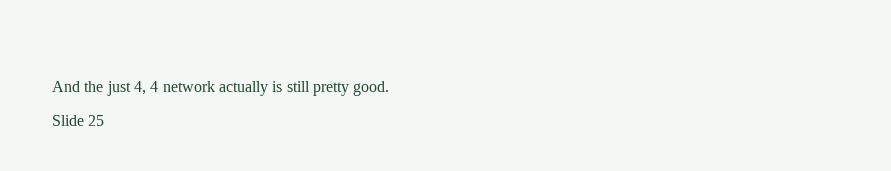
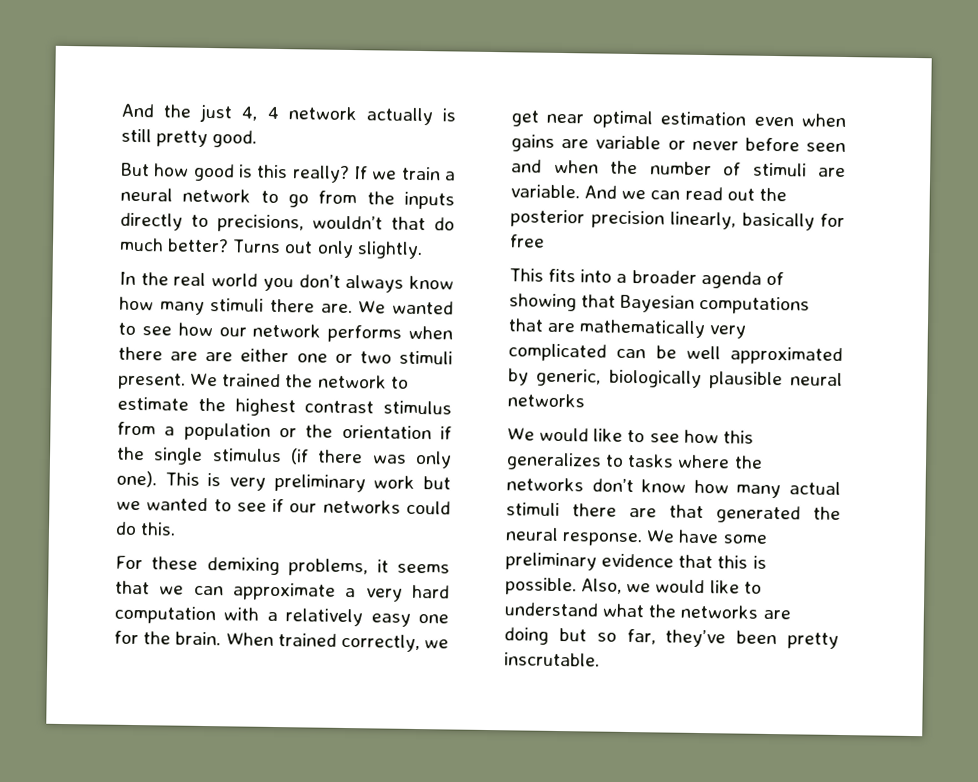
- Slide 25
+ But how good is this really? If we train a neural network to go from the inputs directly to precisions, wouldn’t that do much better? Turns out only slightly.
+ In the real world you don’t always know how many stimuli there are. We wanted to see how our network performs when there are are either one or two stimuli present. We trained the network to estimate the highest contrast stimulus from a population or the orientation if the single stimulus (if there was only one). This is very preliminary work but we wanted to see if our networks could do this.
+ For these demixing problems, it seems that we can approximate a very hard computation with a relatively easy one for the brain. When trained correctly, we get near optimal estimation even when gains are variable or never before seen and when the number of stimuli are variable. And we can read out the posterior precision linearly, basically for free
+ This fits into a broader agenda of showing that Bayesian computations that are mathematically very complicated can be well approximated by generic, biologically plausible neural networks
+ We would like to see how this generalizes to tasks where the networks don’t know how many actual stimuli there are that generated the neural response. We have some preliminary evidence that this is possible. Also, we would like to understand what the networks are doing but so far, they’ve been pretty inscrutable.

